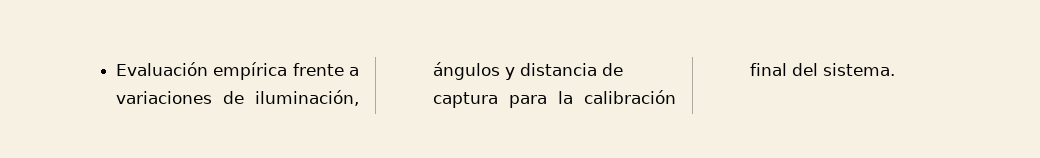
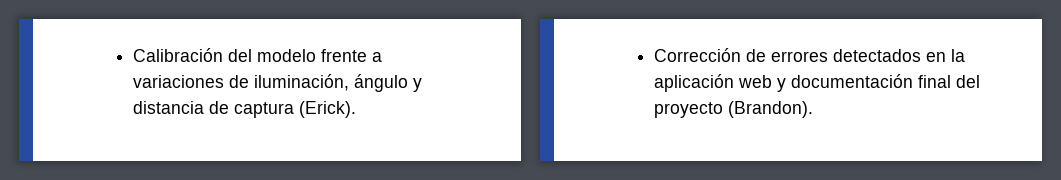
- Evaluación empírica frente a variaciones de iluminación, ángulos y distancia de captura para la calibración final del sistema.
+ Calibración del modelo frente a variaciones de iluminación, ángulo y distancia de captura (Erick).
+ Corrección de errores detectados en la aplicación web y documentación final del proyecto (Brandon).

